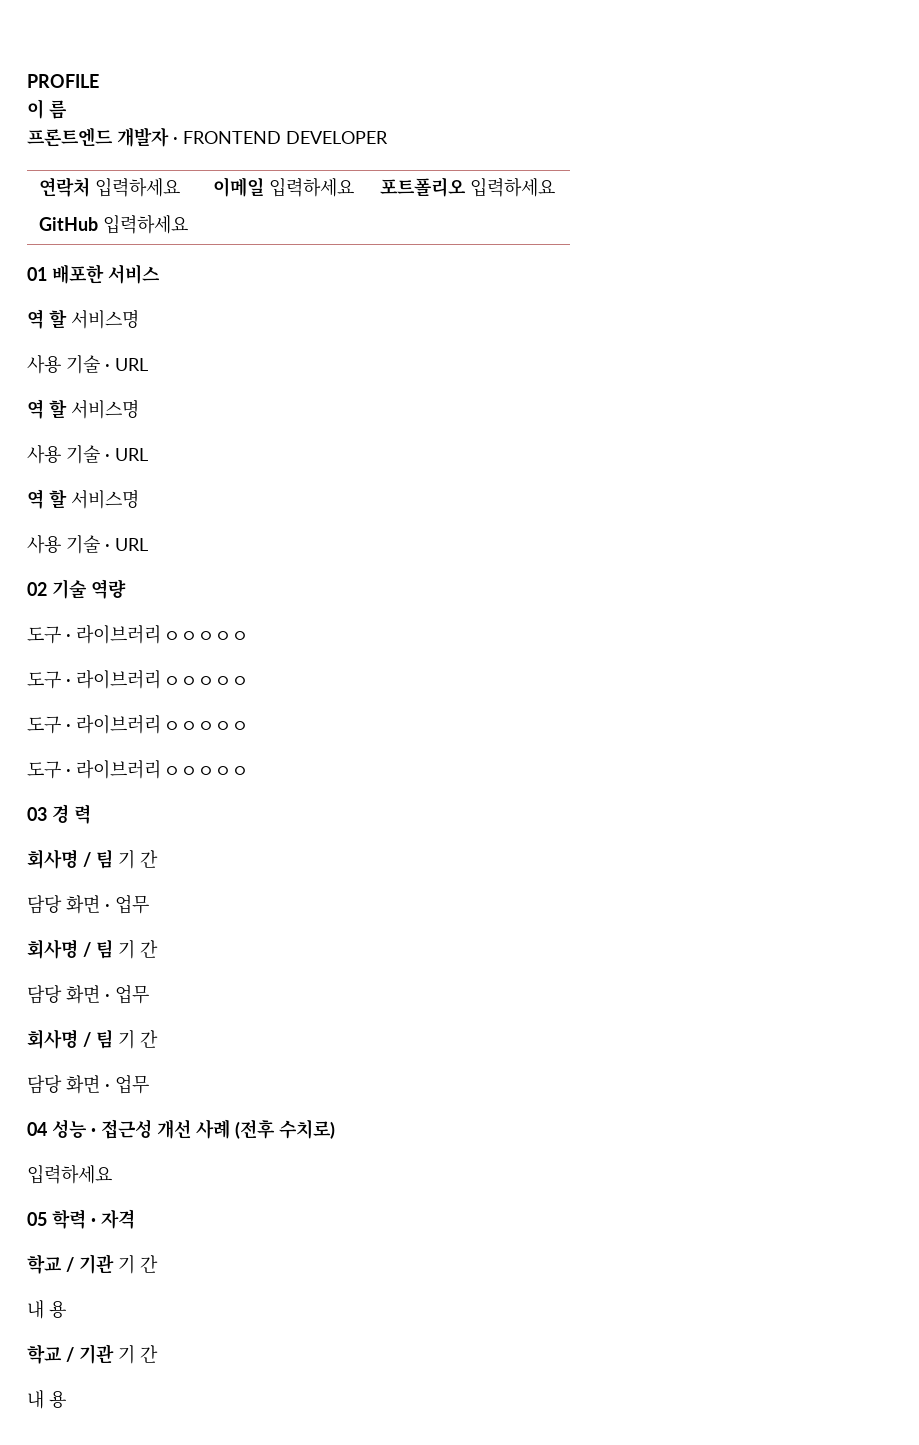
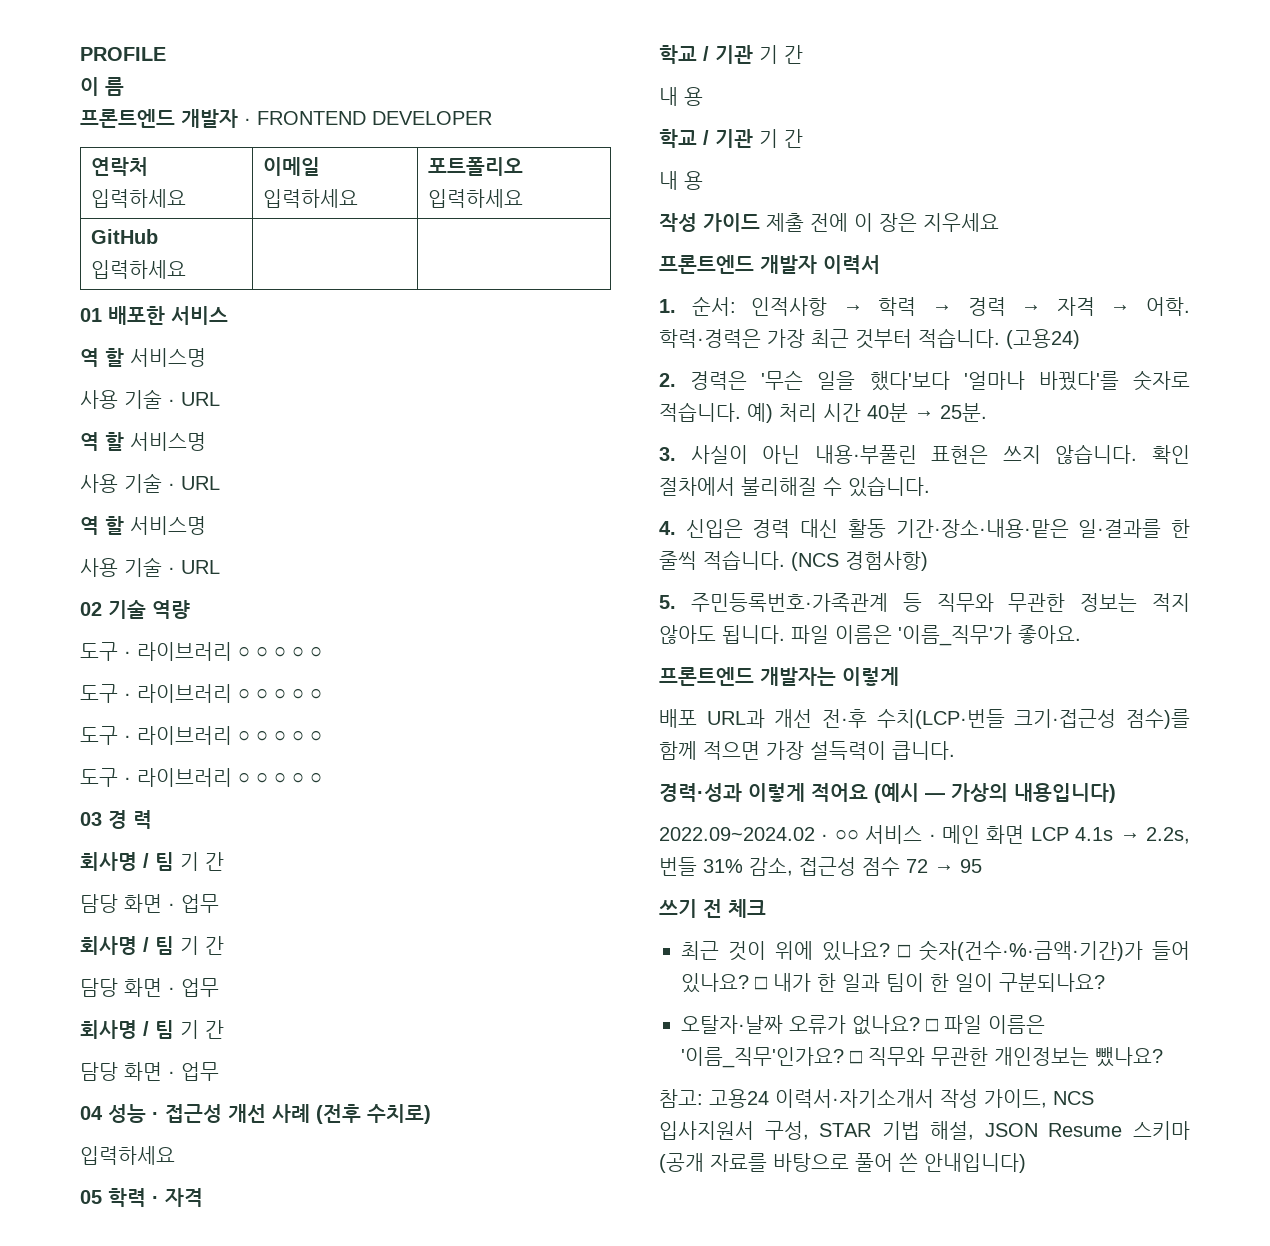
+ 작성 가이드 제출 전에 이 장은 지우세요
+ 프론트엔드 개발자 이력서
+ 1. 순서: 인적사항 → 학력 → 경력 → 자격 → 어학. 학력·경력은 가장 최근 것부터 적습니다. (고용24)
+ 2. 경력은 '무슨 일을 했다'보다 '얼마나 바꿨다'를 숫자로 적습니다. 예) 처리 시간 40분 → 25분.
+ 3. 사실이 아닌 내용·부풀린 표현은 쓰지 않습니다. 확인 절차에서 불리해질 수 있습니다.
+ 4. 신입은 경력 대신 활동 기간·장소·내용·맡은 일·결과를 한 줄씩 적습니다. (NCS 경험사항)
+ 5. 주민등록번호·가족관계 등 직무와 무관한 정보는 적지 않아도 됩니다. 파일 이름은 '이름_직무'가 좋아요.
+ 프론트엔드 개발자는 이렇게
+ 배포 URL과 개선 전·후 수치(LCP·번들 크기·접근성 점수)를 함께 적으면 가장 설득력이 큽니다.
+ 경력·성과 이렇게 적어요 (예시 — 가상의 내용입니다)
+ 2022.09~2024.02 · ○○ 서비스 · 메인 화면 LCP 4.1s → 2.2s, 번들 31% 감소, 접근성 점수 72 → 95
+ 쓰기 전 체크
+ 최근 것이 위에 있나요? □ 숫자(건수·%·금액·기간)가 들어 있나요? □ 내가 한 일과 팀이 한 일이 구분되나요?
+ 오탈자·날짜 오류가 없나요? □ 파일 이름은 '이름_직무'인가요? □ 직무와 무관한 개인정보는 뺐나요?
+ 참고: 고용24 이력서·자기소개서 작성 가이드, NCS 입사지원서 구성, STAR 기법 해설, JSON Resume 스키마 (공개 자료를 바탕으로 풀어 쓴 안내입니다)

